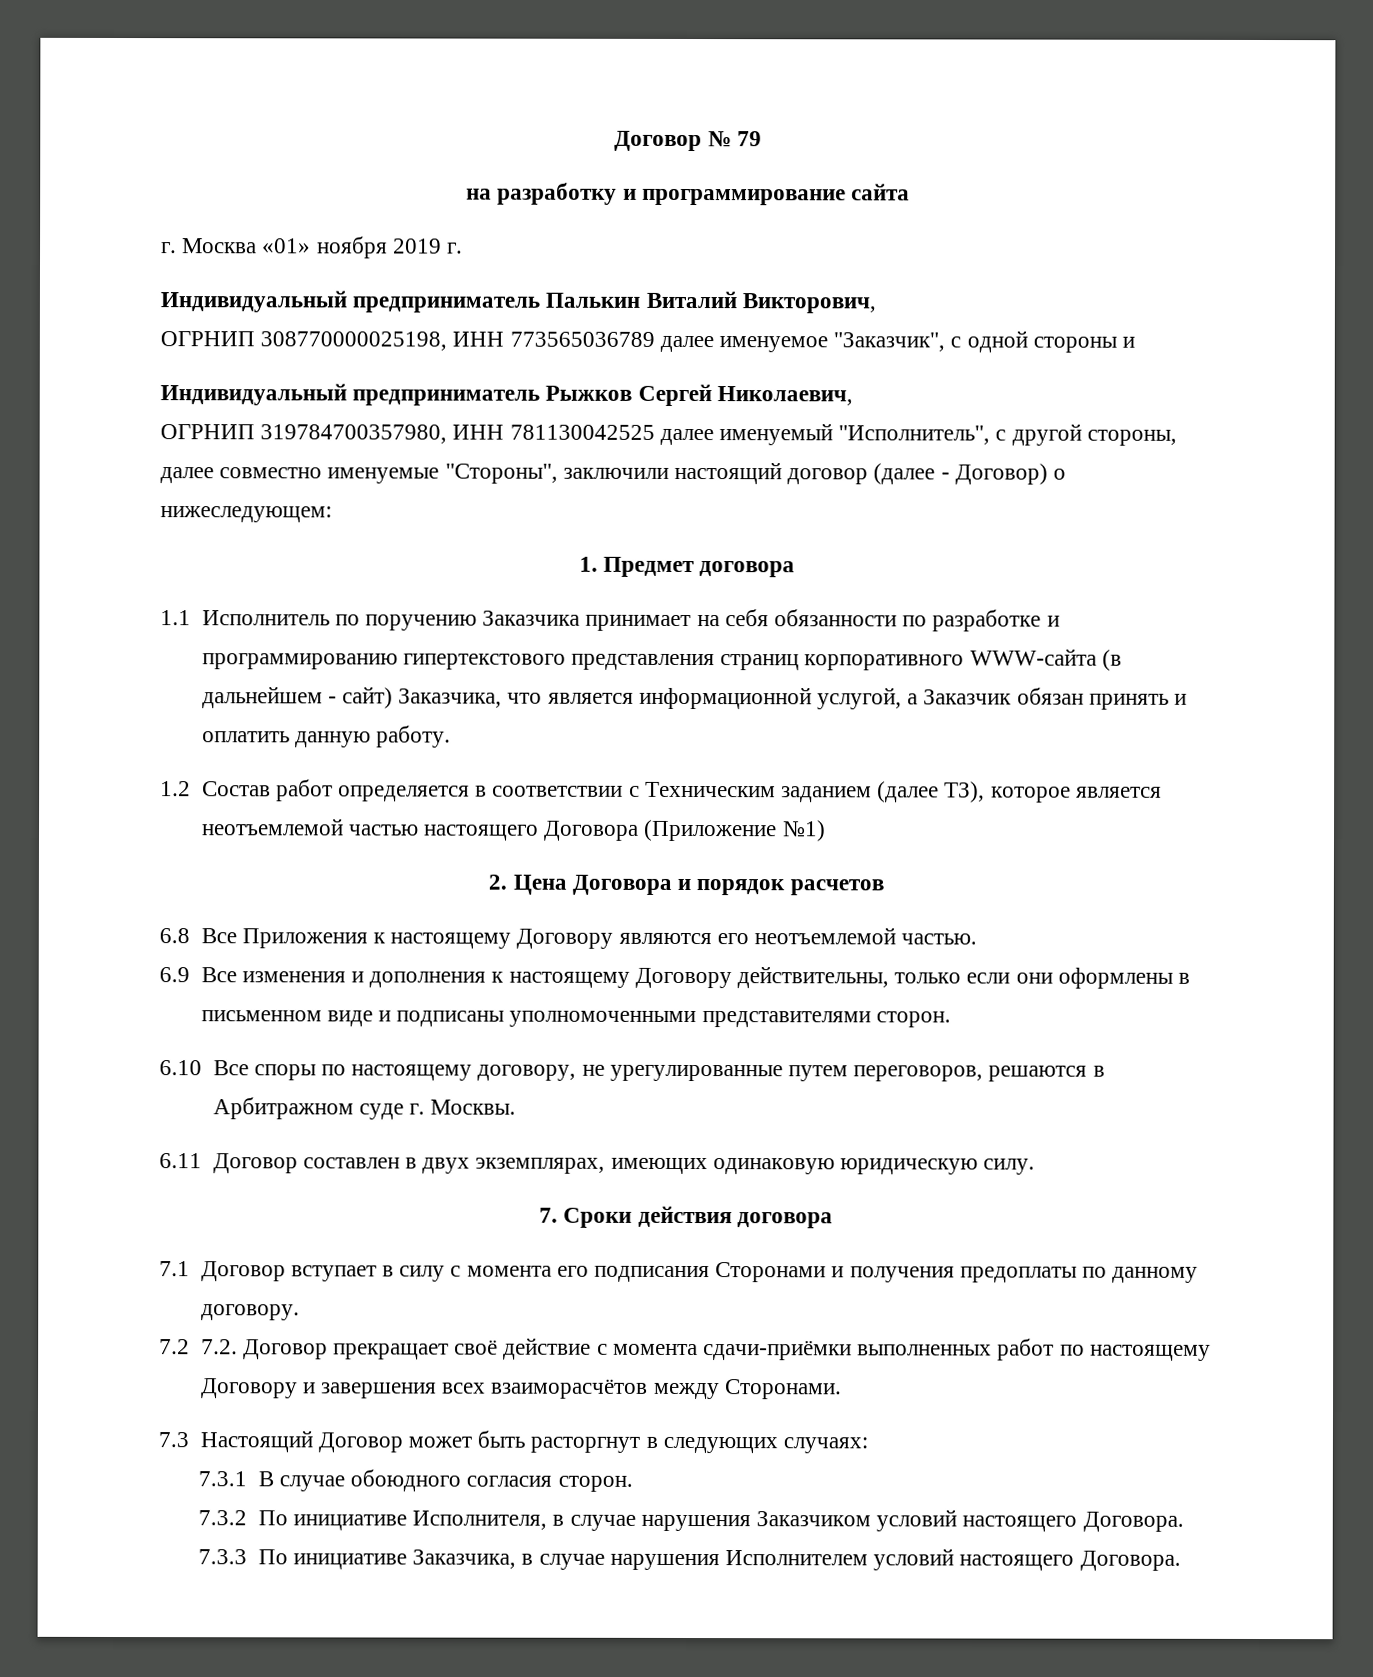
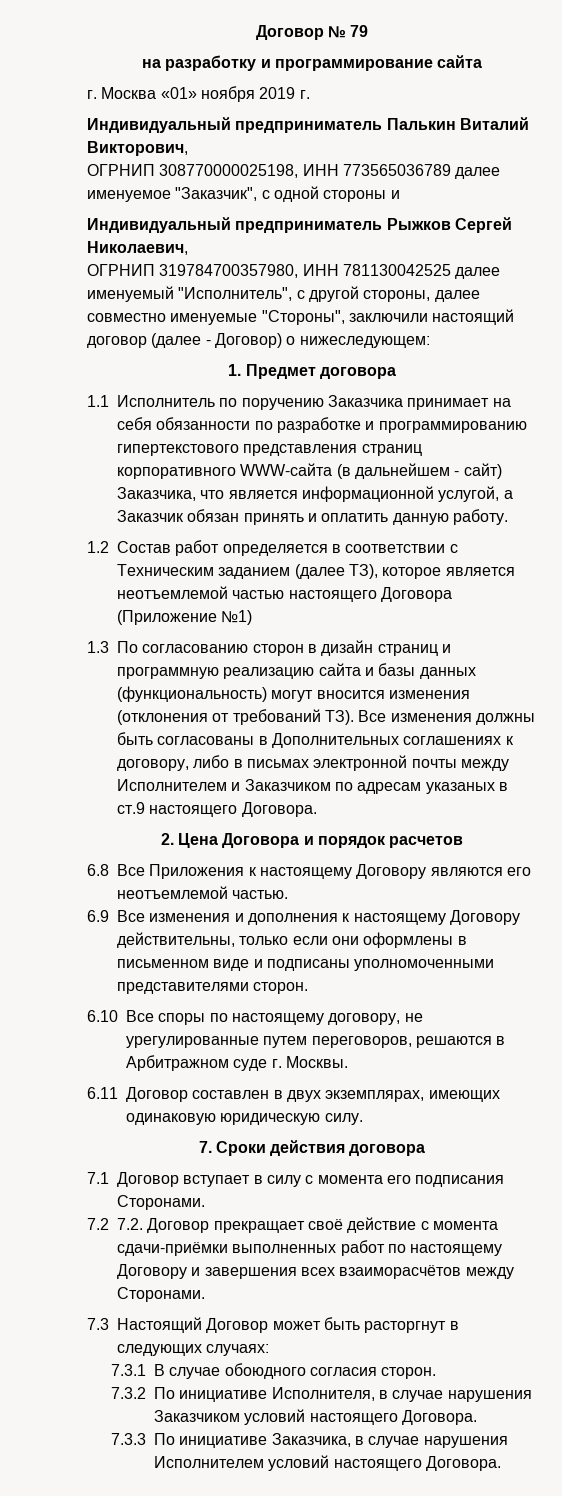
+ 1.3 По согласованию сторон в дизайн страниц и программную реализацию сайта и базы данных (функциональность) могут вносится изменения (отклонения от требований ТЗ). Все изменения должны быть согласованы в Дополнительных соглашениях к договору, либо в письмах электронной почты между Исполнителем и Заказчиком по адресам указаных в ст.9 настоящего Договора.
- 7.1 Договор вступает в силу с момента его подписания Сторонами и получения предоплаты по данному договору.
+ 7.1 Договор вступает в силу с момента его подписания Сторонами.

